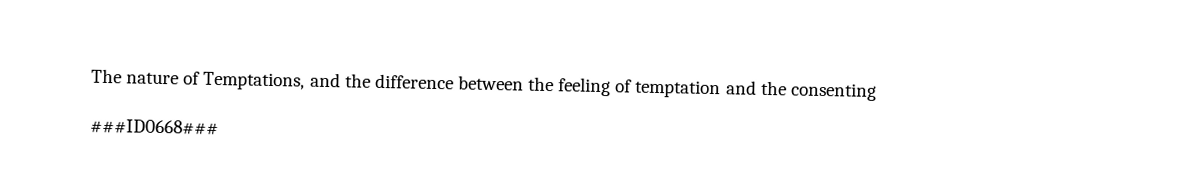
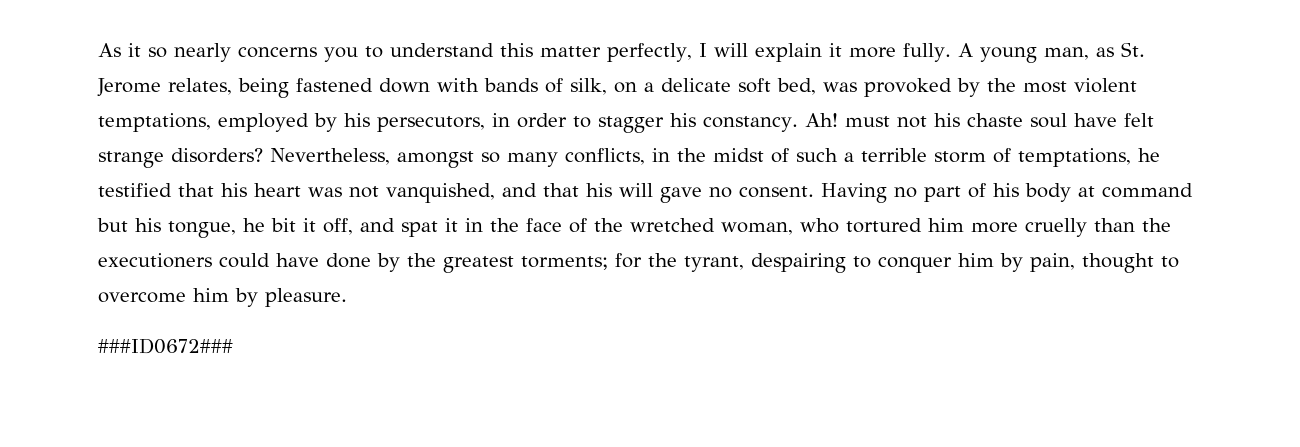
- The nature of Temptations, and the difference between the feeling of temptation and the consenting
- ###ID0668###
+ As it so nearly concerns you to understand this matter perfectly, I will explain it more fully. A young man, as St. Jerome relates, being fastened down with bands of silk, on a delicate soft bed, was provoked by the most violent temptations, employed by his persecutors, in order to stagger his constancy. Ah! must not his chaste soul have felt strange disorders? Nevertheless, amongst so many conflicts, in the midst of such a terrible storm of temptations, he testified that his heart was not vanquished, and that his will gave no consent. Having no part of his body at command but his tongue, he bit it off, and spat it in the face of the wretched woman, who tortured him more cruelly than the executioners could have done by the greatest torments; for the tyrant, despairing to conquer him by pain, thought to overcome him by pleasure.
+ ###ID0672###

